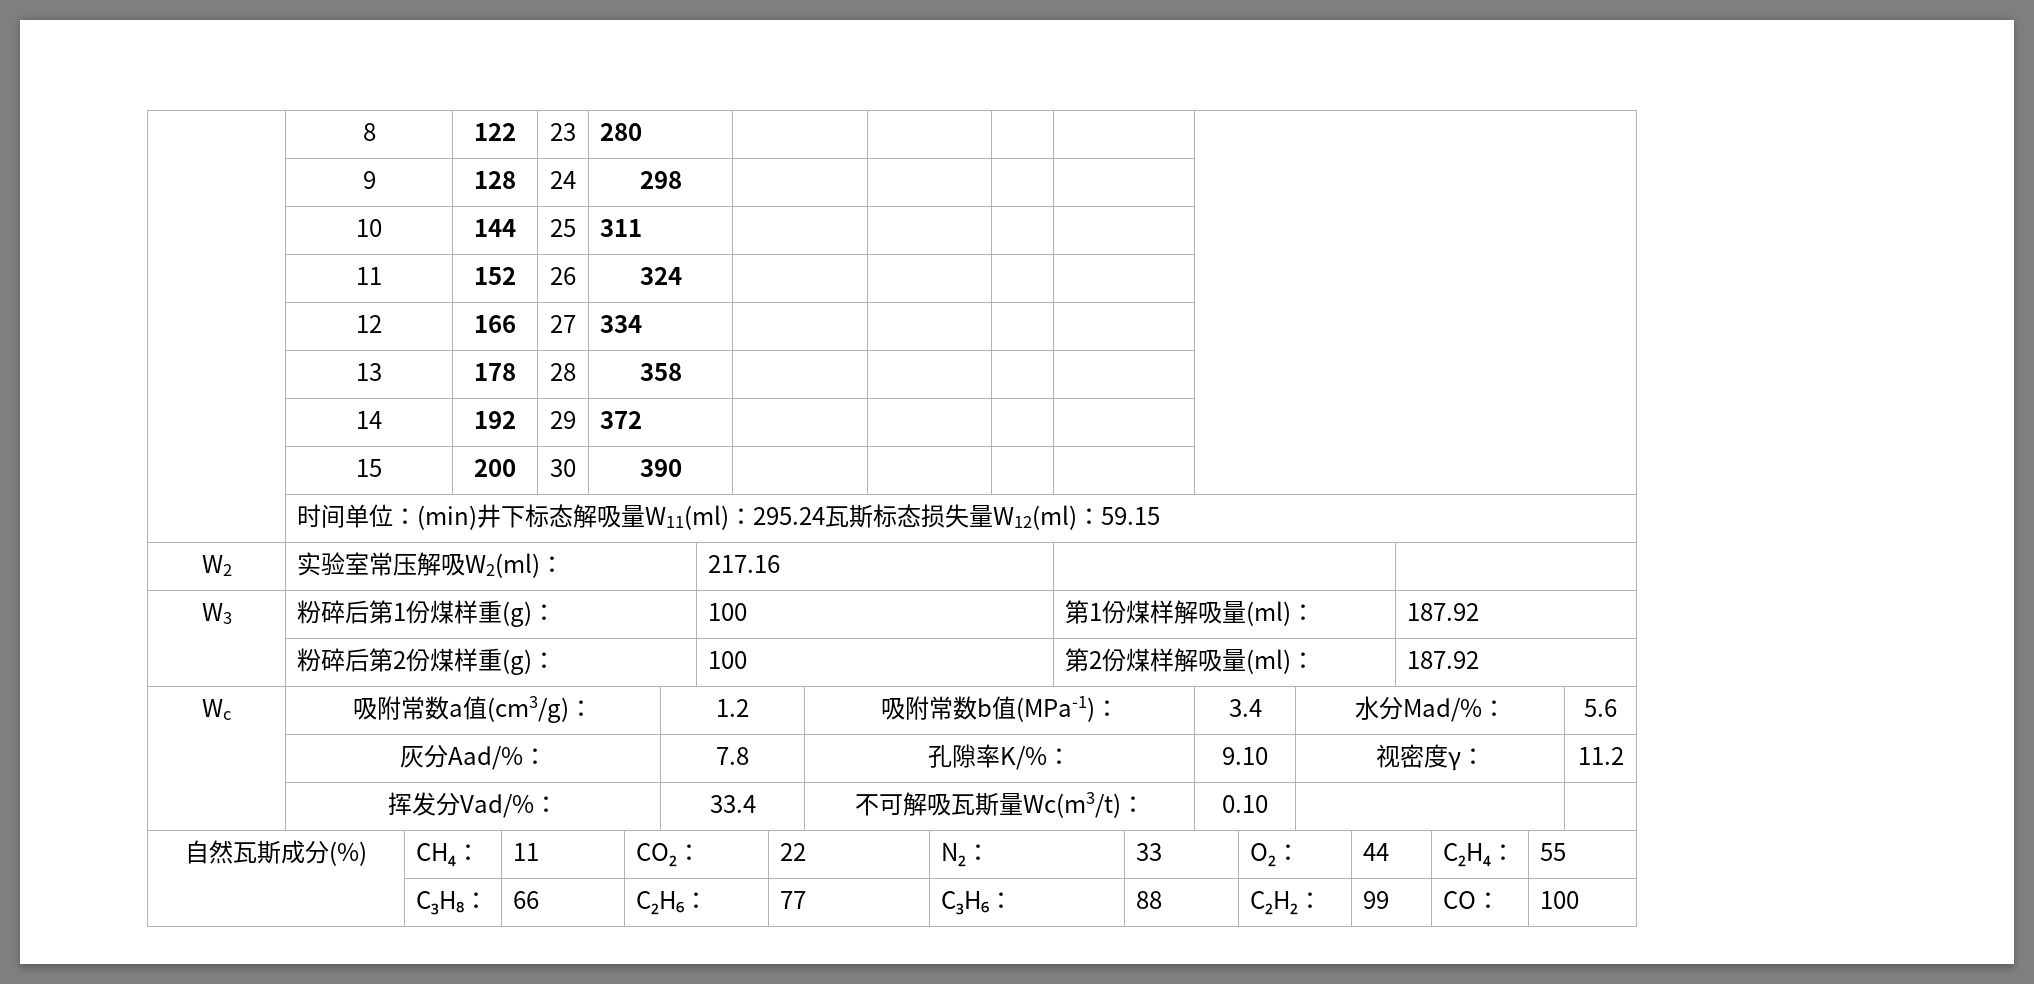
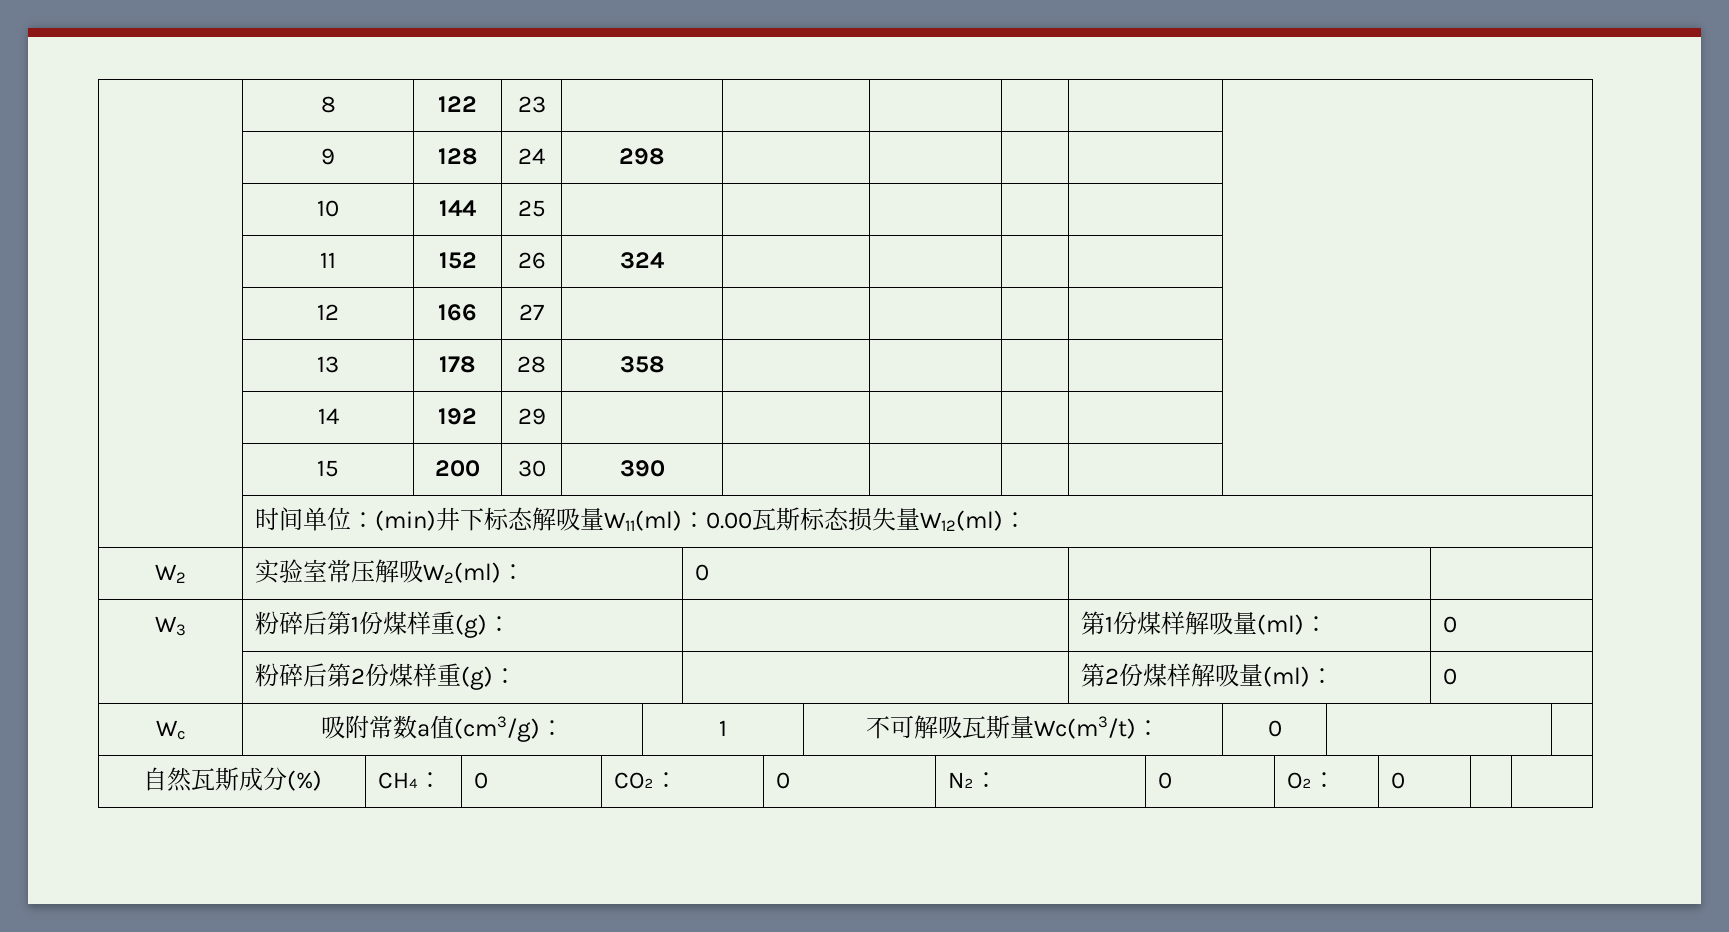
- | 8 | 122 | 23 | 280 | | | | |
+ | 8 | 122 | 23 | | | | | |
- | 10 | 144 | 25 | 311 | | | | |
+ | 10 | 144 | 25 | | | | | |
- | 12 | 166 | 27 | 334 | | | | |
+ | 12 | 166 | 27 | | | | | |
- | 14 | 192 | 29 | 372 | | | | |
+ | 14 | 192 | 29 | | | | | |
- | 时间单位：(min)井下标态解吸量W11(ml)：295.24瓦斯标态损失量W12(ml)：59.15
+ | 时间单位：(min)井下标态解吸量W11(ml)：0.00瓦斯标态损失量W12(ml)：
- W2 | 实验室常压解吸W2(ml)： | 217.16 | |
+ W2 | 实验室常压解吸W2(ml)： | 0 | |
- W3 | 粉碎后第1份煤样重(g)： | 100 | 第1份煤样解吸量(ml)： | 187.92
+ W3 | 粉碎后第1份煤样重(g)： | | 第1份煤样解吸量(ml)： | 0
- | 粉碎后第2份煤样重(g)： | 100 | 第2份煤样解吸量(ml)： | 187.92
+ | 粉碎后第2份煤样重(g)： | | 第2份煤样解吸量(ml)： | 0
- Wc | 吸附常数a值(cm3/g)： | 1.2 | 吸附常数b值(MPa-1)： | 3.4 | 水分Mad/%： | 5.6
- | 灰分Aad/%： | 7.8 | 孔隙率K/%： | 9.10 | 视密度γ： | 11.2
- | 挥发分Vad/%： | 33.4 | 不可解吸瓦斯量Wc(m3/t)： | 0.10 | |
+ Wc | 吸附常数a值(cm3/g)： | 1 | 不可解吸瓦斯量Wc(m3/t)： | 0 | |
- 自然瓦斯成分(%) | CH₄： | 11 | CO₂： | 22 | N₂： | 33 | O₂： | 44 | C₂H₄： | 55
- | C₃H₈： | 66 | C₂H₆： | 77 | C₃H₆： | 88 | C₂H₂： | 99 | CO： | 100
+ 自然瓦斯成分(%) | CH₄： | 0 | CO₂： | 0 | N₂： | 0 | O₂： | 0 | |

